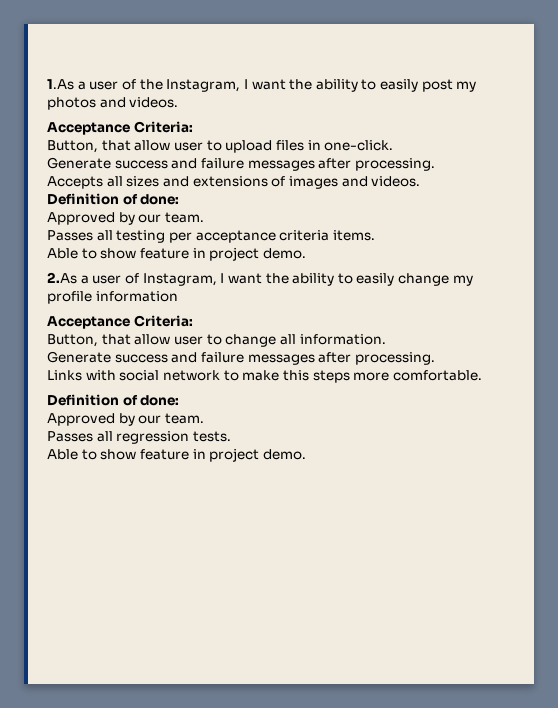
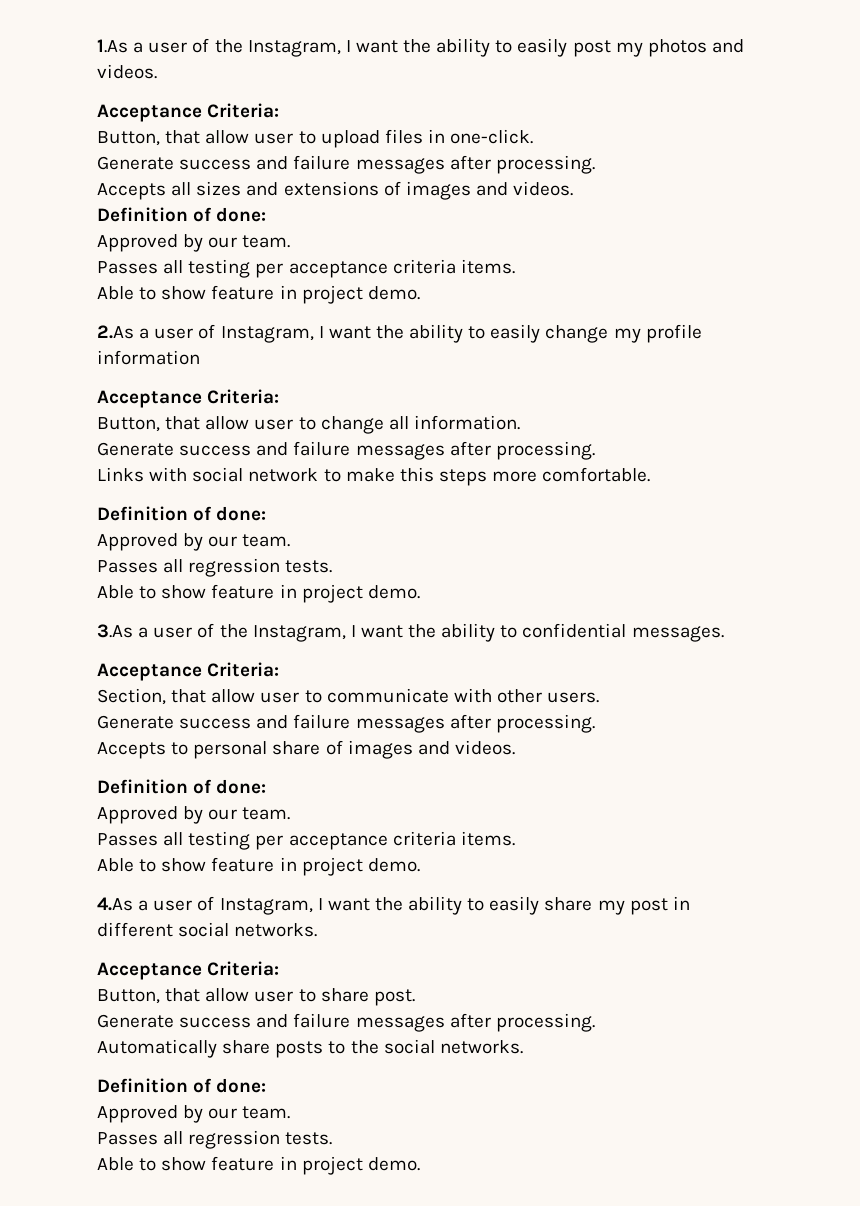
+ 3.As a user of the Instagram, I want the ability to confidential messages.
+ Acceptance Criteria:
+ Section, that allow user to communicate with other users.
+ Generate success and failure messages after processing.
+ Accepts to personal share of images and videos.
+ Definition of done:
+ Approved by our team.
+ Passes all testing per acceptance criteria items.
+ Able to show feature in project demo.
+ 4.As a user of Instagram, I want the ability to easily share my post in different social networks.
+ Acceptance Criteria:
+ Button, that allow user to share post.
+ Generate success and failure messages after processing.
+ Automatically share posts to the social networks.
+ Definition of done:
+ Approved by our team.
+ Passes all regression tests.
+ Able to show feature in project demo.

